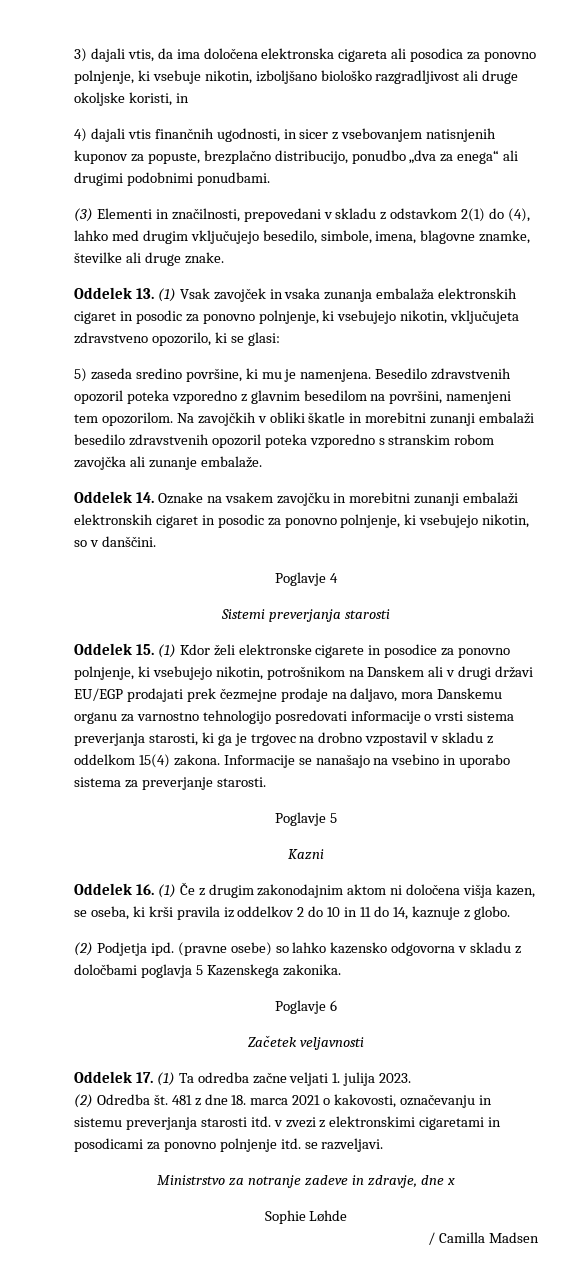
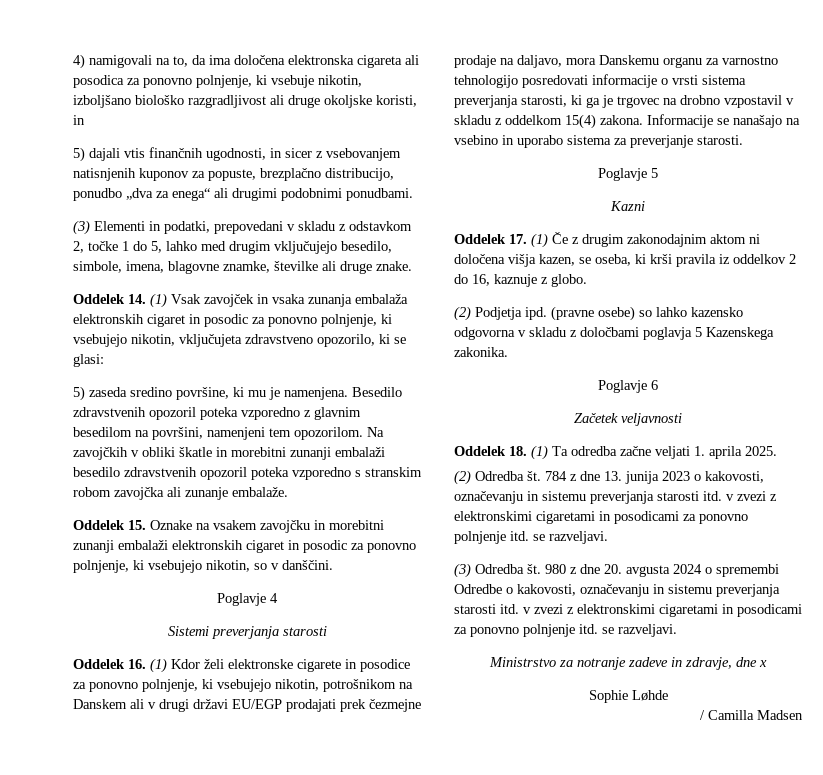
- 3) dajali vtis, da ima določena elektronska cigareta ali posodica za ponovno polnjenje, ki vsebuje nikotin, izboljšano biološko razgradljivost ali druge okoljske koristi, in
+ 4) namigovali na to, da ima določena elektronska cigareta ali posodica za ponovno polnjenje, ki vsebuje nikotin, izboljšano biološko razgradljivost ali druge okoljske koristi, in
- 4) dajali vtis finančnih ugodnosti, in sicer z vsebovanjem natisnjenih kuponov za popuste, brezplačno distribucijo, ponudbo „dva za enega“ ali drugimi podobnimi ponudbami.
+ 5) dajali vtis finančnih ugodnosti, in sicer z vsebovanjem natisnjenih kuponov za popuste, brezplačno distribucijo, ponudbo „dva za enega“ ali drugimi podobnimi ponudbami.
- (3) Elementi in značilnosti, prepovedani v skladu z odstavkom 2(1) do (4), lahko med drugim vključujejo besedilo, simbole, imena, blagovne znamke, številke ali druge znake.
+ (3) Elementi in podatki, prepovedani v skladu z odstavkom 2, točke 1 do 5, lahko med drugim vključujejo besedilo, simbole, imena, blagovne znamke, številke ali druge znake.
- Oddelek 13. (1) Vsak zavojček in vsaka zunanja embalaža elektronskih cigaret in posodic za ponovno polnjenje, ki vsebujejo nikotin, vključujeta zdravstveno opozorilo, ki se glasi:
+ Oddelek 14. (1) Vsak zavojček in vsaka zunanja embalaža elektronskih cigaret in posodic za ponovno polnjenje, ki vsebujejo nikotin, vključujeta zdravstveno opozorilo, ki se glasi:
- Oddelek 14. Oznake na vsakem zavojčku in morebitni zunanji embalaži elektronskih cigaret in posodic za ponovno polnjenje, ki vsebujejo nikotin, so v danščini.
+ Oddelek 15. Oznake na vsakem zavojčku in morebitni zunanji embalaži elektronskih cigaret in posodic za ponovno polnjenje, ki vsebujejo nikotin, so v danščini.
- Oddelek 15. (1) Kdor želi elektronske cigarete in posodice za ponovno polnjenje, ki vsebujejo nikotin, potrošnikom na Danskem ali v drugi državi EU/EGP prodajati prek čezmejne prodaje na daljavo, mora Danskemu organu za varnostno tehnologijo posredovati informacije o vrsti sistema preverjanja starosti, ki ga je trgovec na drobno vzpostavil v skladu z oddelkom 15(4) zakona.
+ Oddelek 16. (1) Kdor želi elektronske cigarete in posodice za ponovno polnjenje, ki vsebujejo nikotin, potrošnikom na Danskem ali v drugi državi EU/EGP prodajati prek čezmejne prodaje na daljavo, mora Danskemu organu za varnostno tehnologijo posredovati informacije o vrsti sistema preverjanja starosti, ki ga je trgovec na drobno vzpostavil v skladu z oddelkom 15(4) zakona.
- Oddelek 16. (1) Če z drugim zakonodajnim aktom ni določena višja kazen, se oseba, ki krši pravila iz oddelkov 2 do 10 in 11 do 14, kaznuje z globo.
+ Oddelek 17. (1) Če z drugim zakonodajnim aktom ni določena višja kazen, se oseba, ki krši pravila iz oddelkov 2 do 16, kaznuje z globo.
- Oddelek 17. (1) Ta odredba začne veljati 1. julija 2023.
+ Oddelek 18. (1) Ta odredba začne veljati 1. aprila 2025.
- 481 z dne 18. marca 2021 o kakovosti, označevanju in sistemu preverjanja starosti itd. v zvezi z elektronskimi cigaretami in posodicami za ponovno polnjenje itd. se razveljavi.
+ 784 z dne 13. junija 2023 o kakovosti, označevanju in sistemu preverjanja starosti itd. v zvezi z elektronskimi cigaretami in posodicami za ponovno polnjenje itd. se razveljavi.
+ (3) Odredba št. 980 z dne 20. avgusta 2024 o spremembi Odredbe o kakovosti, označevanju in sistemu preverjanja starosti itd. v zvezi z elektronskimi cigaretami in posodicami za ponovno polnjenje itd. se razveljavi.

